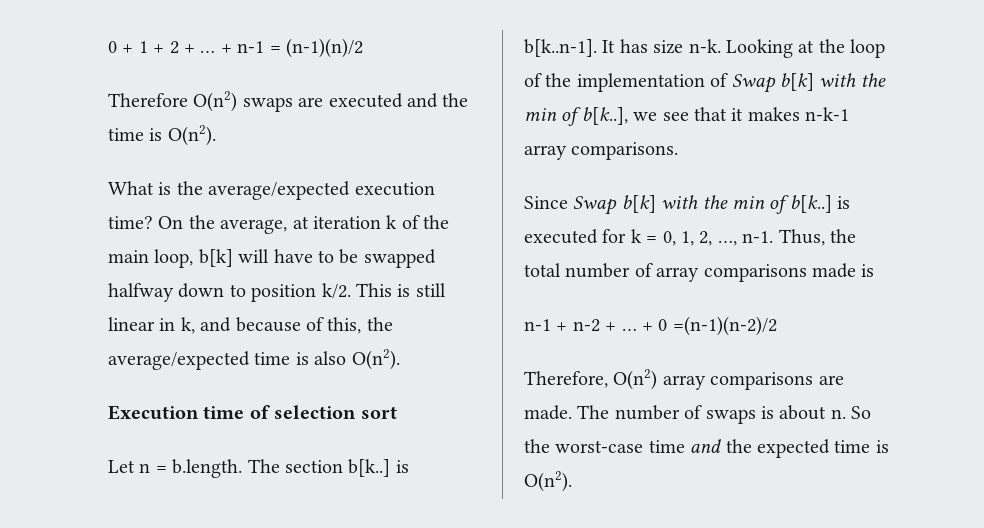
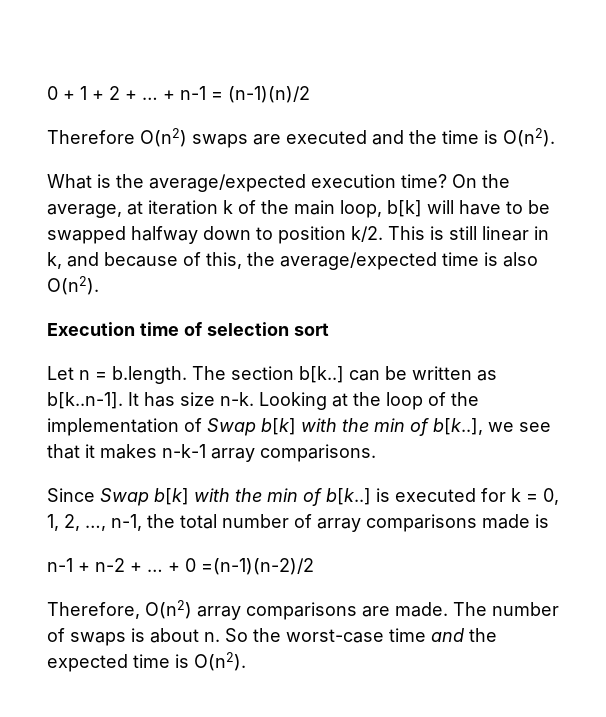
- Let n = b.length. The section b[k..] is b[k..n-1]. It has size n-k.
+ Let n = b.length. The section b[k..] can be written as b[k..n-1]. It has size n-k.
- Since Swap b[k] with the min of b[k..] is executed for k = 0, 1, 2, …, n-1. Thus, the total number of array comparisons made is
+ Since Swap b[k] with the min of b[k..] is executed for k = 0, 1, 2, …, n-1, the total number of array comparisons made is

